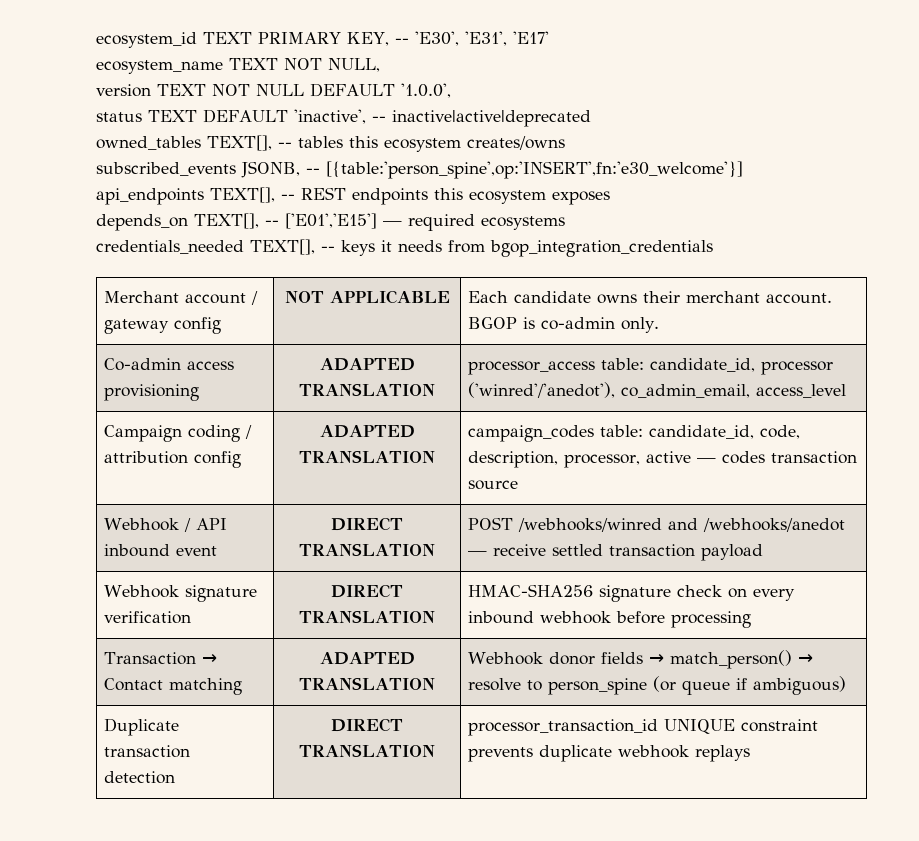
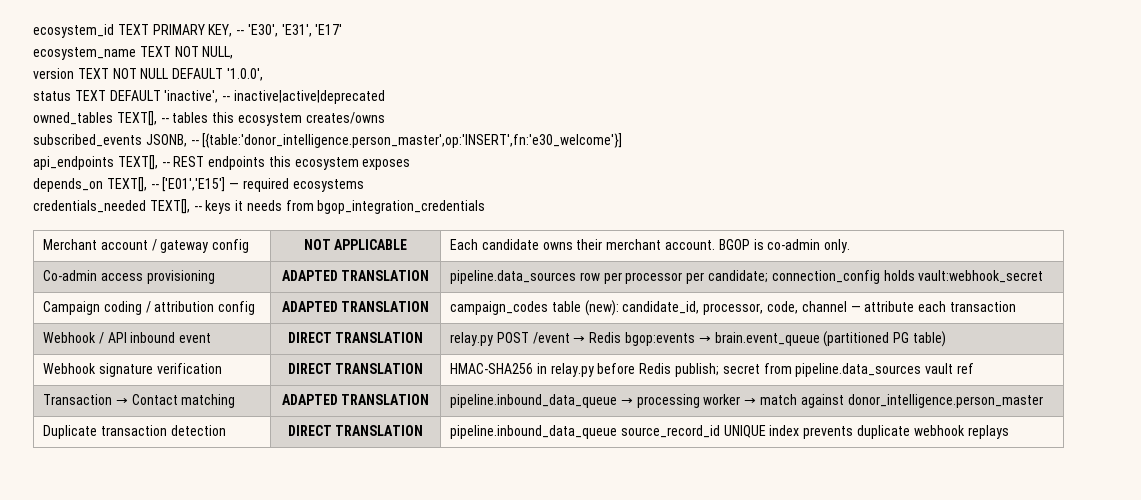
- subscribed_events JSONB, -- [{table:'person_spine',op:'INSERT',fn:'e30_welcome'}]
+ subscribed_events JSONB, -- [{table:'donor_intelligence.person_master',op:'INSERT',fn:'e30_welcome'}]
- Co-admin access provisioning | ADAPTED TRANSLATION | processor_access table: candidate_id, processor ('winred'/'anedot'), co_admin_email, access_level
+ Co-admin access provisioning | ADAPTED TRANSLATION | pipeline.data_sources row per processor per candidate; connection_config holds vault:webhook_secret
- Campaign coding / attribution config | ADAPTED TRANSLATION | campaign_codes table: candidate_id, code, description, processor, active — codes transaction source
+ Campaign coding / attribution config | ADAPTED TRANSLATION | campaign_codes table (new): candidate_id, processor, code, channel — attribute each transaction
- Webhook / API inbound event | DIRECT TRANSLATION | POST /webhooks/winred and /webhooks/anedot — receive settled transaction payload
+ Webhook / API inbound event | DIRECT TRANSLATION | relay.py POST /event → Redis bgop:events → brain.event_queue (partitioned PG table)
- Webhook signature verification | DIRECT TRANSLATION | HMAC-SHA256 signature check on every inbound webhook before processing
+ Webhook signature verification | DIRECT TRANSLATION | HMAC-SHA256 in relay.py before Redis publish; secret from pipeline.data_sources vault ref
- Transaction → Contact matching | ADAPTED TRANSLATION | Webhook donor fields → match_person() → resolve to person_spine (or queue if ambiguous)
+ Transaction → Contact matching | ADAPTED TRANSLATION | pipeline.inbound_data_queue → processing worker → match against donor_intelligence.person_master
- Duplicate transaction detection | DIRECT TRANSLATION | processor_transaction_id UNIQUE constraint prevents duplicate webhook replays
+ Duplicate transaction detection | DIRECT TRANSLATION | pipeline.inbound_data_queue source_record_id UNIQUE index prevents duplicate webhook replays

